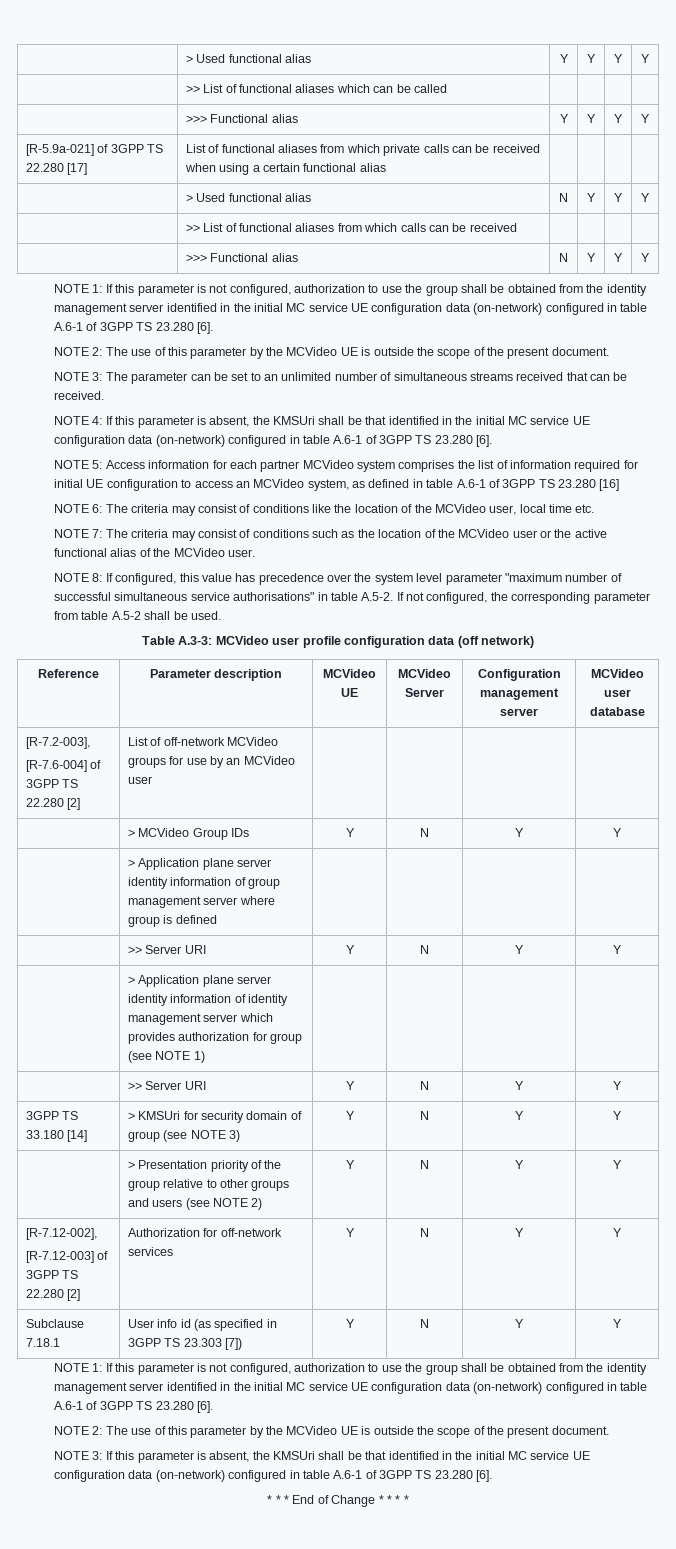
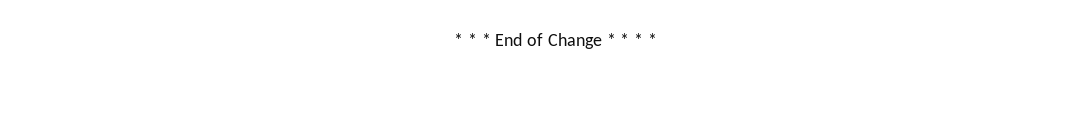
- | > Used functional alias | Y | Y | Y | Y
- | >> List of functional aliases which can be called | | | |
- | >>> Functional alias | Y | Y | Y | Y
- [R-5.9a-021] of 3GPP TS 22.280 [17] | List of functional aliases from which private calls can be received when using a certain functional alias | | | |
- | > Used functional alias | N | Y | Y | Y
- | >> List of functional aliases from which calls can be received | | | |
- | >>> Functional alias | N | Y | Y | Y
- NOTE 1: If this parameter is not configured, authorization to use the group shall be obtained from the identity management server identified in the initial MC service UE configuration data (on-network) configured in table A.6-1 of 3GPP TS 23.280 [6].
- NOTE 2: The use of this parameter by the MCVideo UE is outside the scope of the present document.
- NOTE 3: The parameter can be set to an unlimited number of simultaneous streams received that can be received.
- NOTE 4: If this parameter is absent, the KMSUri shall be that identified in the initial MC service UE configuration data (on-network) configured in table A.6-1 of 3GPP TS 23.280 [6].
- NOTE 5: Access information for each partner MCVideo system comprises the list of information required for initial UE configuration to access an MCVideo system, as defined in table A.6-1 of 3GPP TS 23.280 [16]
- NOTE 6: The criteria may consist of conditions like the location of the MCVideo user, local time etc.
- NOTE 7: The criteria may consist of conditions such as the location of the MCVideo user or the active functional alias of the MCVideo user.
- NOTE 8: If configured, this value has precedence over the system level parameter "maximum number of successful simultaneous service authorisations" in table A.5-2. If not configured, the corresponding parameter from table A.5-2 shall be used.
- Table A.3-3: MCVideo user profile configuration data (off network)
- Reference | Parameter description | MCVideo UE | MCVideo Server | Configuration management server | MCVideo user database
- [R-7.2-003],
- [R-7.6-004] of 3GPP TS 22.280 [2] | List of off-network MCVideo groups for use by an MCVideo user | | | |
- | > MCVideo Group IDs | Y | N | Y | Y
- | > Application plane server identity information of group management server where group is defined | | | |
- | >> Server URI | Y | N | Y | Y
- | > Application plane server identity information of identity management server which provides authorization for group (see NOTE 1) | | | |
- | >> Server URI | Y | N | Y | Y
- 3GPP TS 33.180 [14] | > KMSUri for security domain of group (see NOTE 3) | Y | N | Y | Y
- | > Presentation priority of the group relative to other groups and users (see NOTE 2) | Y | N | Y | Y
- [R-7.12-002],
- [R-7.12-003] of 3GPP TS 22.280 [2] | Authorization for off-network services | Y | N | Y | Y
- Subclause 7.18.1 | User info id (as specified in 3GPP TS 23.303 [7]) | Y | N | Y | Y
- NOTE 1: If this parameter is not configured, authorization to use the group shall be obtained from the identity management server identified in the initial MC service UE configuration data (on-network) configured in table A.6-1 of 3GPP TS 23.280 [6].
- NOTE 2: The use of this parameter by the MCVideo UE is outside the scope of the present document.
- NOTE 3: If this parameter is absent, the KMSUri shall be that identified in the initial MC service UE configuration data (on-network) configured in table A.6-1 of 3GPP TS 23.280 [6].

